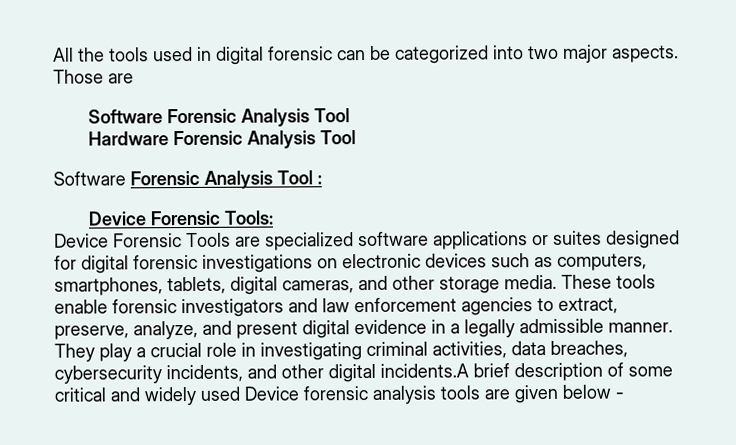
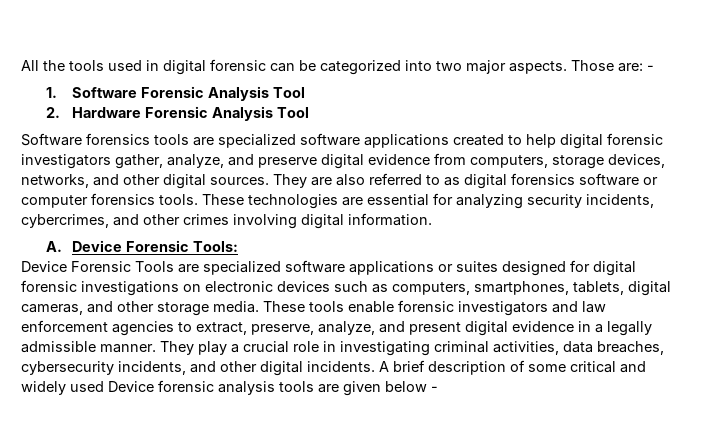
- Those are
- Software Forensic Analysis Tool
+ Those are: -
+ 1. Software Forensic Analysis Tool
- Hardware Forensic Analysis Tool
+ 2. Hardware Forensic Analysis Tool
- Software Forensic Analysis Tool :
- Device Forensic Tools:
+ Software forensics tools are specialized software applications created to help digital forensic investigators gather, analyze, and preserve digital evidence from computers, storage devices, networks, and other digital sources. They are also referred to as digital forensics software or computer forensics tools. These technologies are essential for analyzing security incidents, cybercrimes, and other crimes involving digital information.
+ A. Device Forensic Tools:
- They play a crucial role in investigating criminal activities, data breaches, cybersecurity incidents, and other digital incidents.A brief description of some critical and widely used Device forensic analysis tools are given below -
+ They play a crucial role in investigating criminal activities, data breaches, cybersecurity incidents, and other digital incidents. A brief description of some critical and widely used Device forensic analysis tools are given below -

